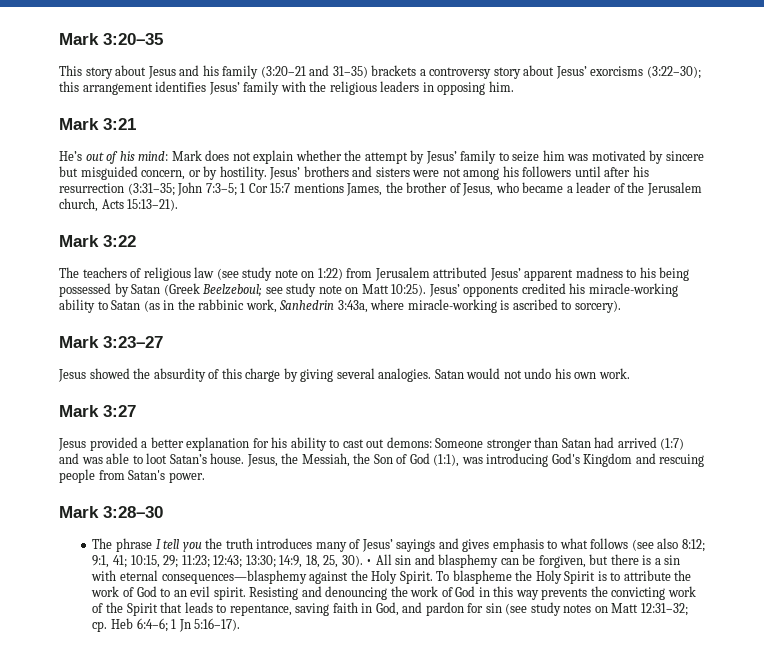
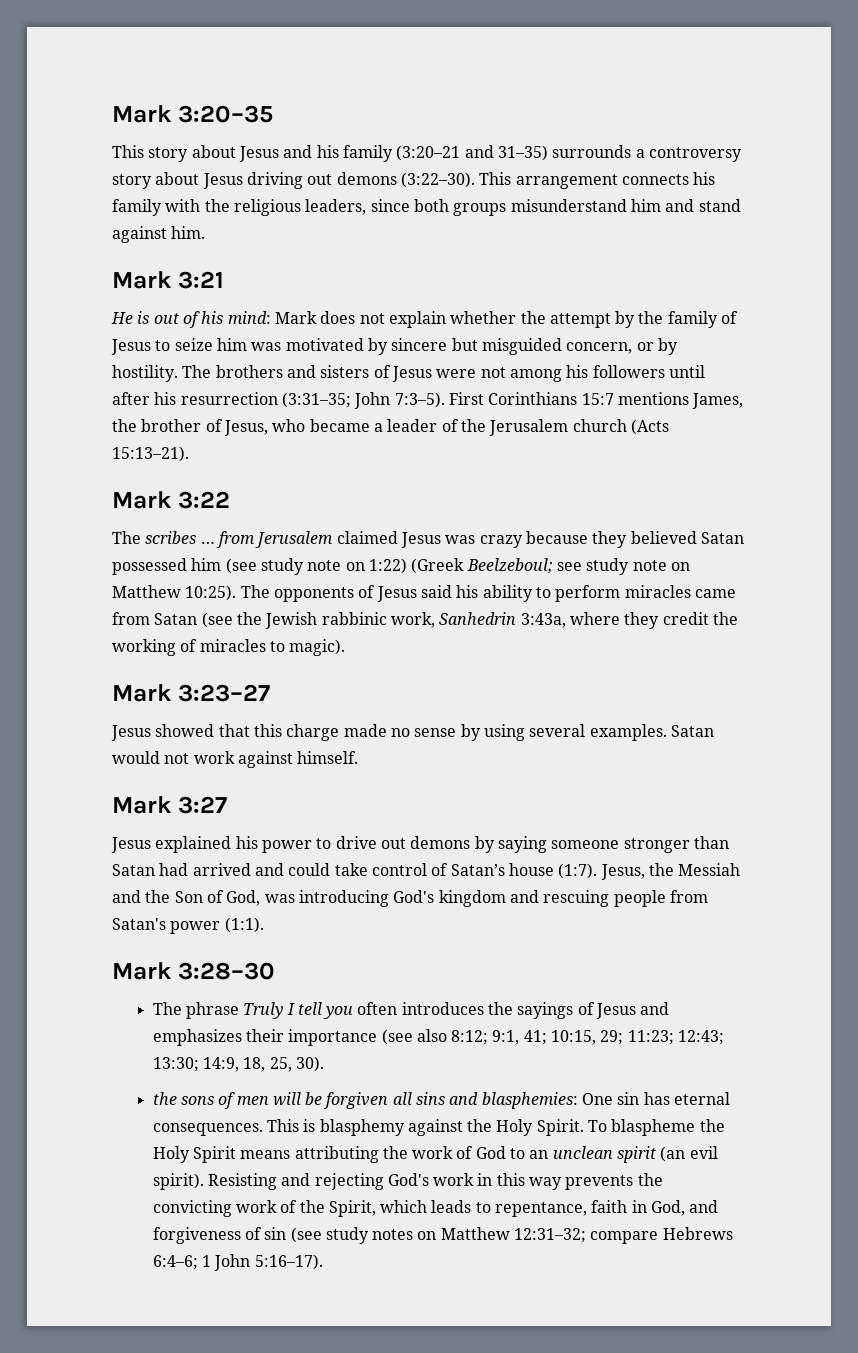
- This story about Jesus and his family (3:20–21 and 31–35) brackets a controversy story about Jesus’ exorcisms (3:22–30); this arrangement identifies Jesus’ family with the religious leaders in opposing him.
+ This story about Jesus and his family (3:20–21 and 31–35) surrounds a controversy story about Jesus driving out demons (3:22–30). This arrangement connects his family with the religious leaders, since both groups misunderstand him and stand against him.
- He’s out of his mind: Mark does not explain whether the attempt by Jesus’ family to seize him was motivated by sincere but misguided concern, or by hostility.
+ He is out of his mind: Mark does not explain whether the attempt by the family of Jesus to seize him was motivated by sincere but misguided concern, or by hostility.
- Jesus’ brothers and sisters were not among his followers until after his resurrection (3:31–35; John 7:3–5; 1 Cor 15:7 mentions James, the brother of Jesus, who became a leader of the Jerusalem church, Acts 15:13–21).
+ The brothers and sisters of Jesus were not among his followers until after his resurrection (3:31–35; John 7:3–5). First Corinthians 15:7 mentions James, the brother of Jesus, who became a leader of the Jerusalem church (Acts 15:13–21).
- The teachers of religious law (see study note on 1:22) from Jerusalem attributed Jesus’ apparent madness to his being possessed by Satan (Greek Beelzeboul; see study note on Matt 10:25). Jesus’ opponents credited his miracle-working ability to Satan (as in the rabbinic work, Sanhedrin 3:43a, where miracle-working is ascribed to sorcery).
+ The scribes … from Jerusalem claimed Jesus was crazy because they believed Satan possessed him (see study note on 1:22) (Greek Beelzeboul; see study note on Matthew 10:25). The opponents of Jesus said his ability to perform miracles came from Satan (see the Jewish rabbinic work, Sanhedrin 3:43a, where they credit the working of miracles to magic).
  Mark 3:23–27
- Jesus showed the absurdity of this charge by giving several analogies. Satan would not undo his own work.
+ Jesus showed that this charge made no sense by using several examples. Satan would not work against himself.
  Mark 3:27
- Jesus provided a better explanation for his ability to cast out demons: Someone stronger than Satan had arrived (1:7) and was able to loot Satan’s house. Jesus, the Messiah, the Son of God (1:1), was introducing God's Kingdom and rescuing people from Satan's power.
+ Jesus explained his power to drive out demons by saying someone stronger than Satan had arrived and could take control of Satan’s house (1:7). Jesus, the Messiah and the Son of God, was introducing God's kingdom and rescuing people from Satan's power (1:1).
- The phrase I tell you the truth introduces many of Jesus’ sayings and gives emphasis to what follows (see also 8:12; 9:1, 41; 10:15, 29; 11:23; 12:43; 13:30; 14:9, 18, 25, 30). • All sin and blasphemy can be forgiven, but there is a sin with eternal consequences—blasphemy against the Holy Spirit.
+ The phrase Truly I tell you often introduces the sayings of Jesus and emphasizes their importance (see also 8:12; 9:1, 41; 10:15, 29; 11:23; 12:43; 13:30; 14:9, 18, 25, 30).
+ the sons of men will be forgiven all sins and blasphemies: One sin has eternal consequences. This is blasphemy against the Holy Spirit.
- To blaspheme the Holy Spirit is to attribute the work of God to an evil spirit. Resisting and denouncing the work of God in this way prevents the convicting work of the Spirit that leads to repentance, saving faith in God, and pardon for sin (see study notes on Matt 12:31–32; cp. Heb 6:4–6; 1 Jn 5:16–17).
+ To blaspheme the Holy Spirit means attributing the work of God to an unclean spirit (an evil spirit). Resisting and rejecting God's work in this way prevents the convicting work of the Spirit, which leads to repentance, faith in God, and forgiveness of sin (see study notes on Matthew 12:31–32; compare Hebrews 6:4–6; 1 John 5:16–17).

